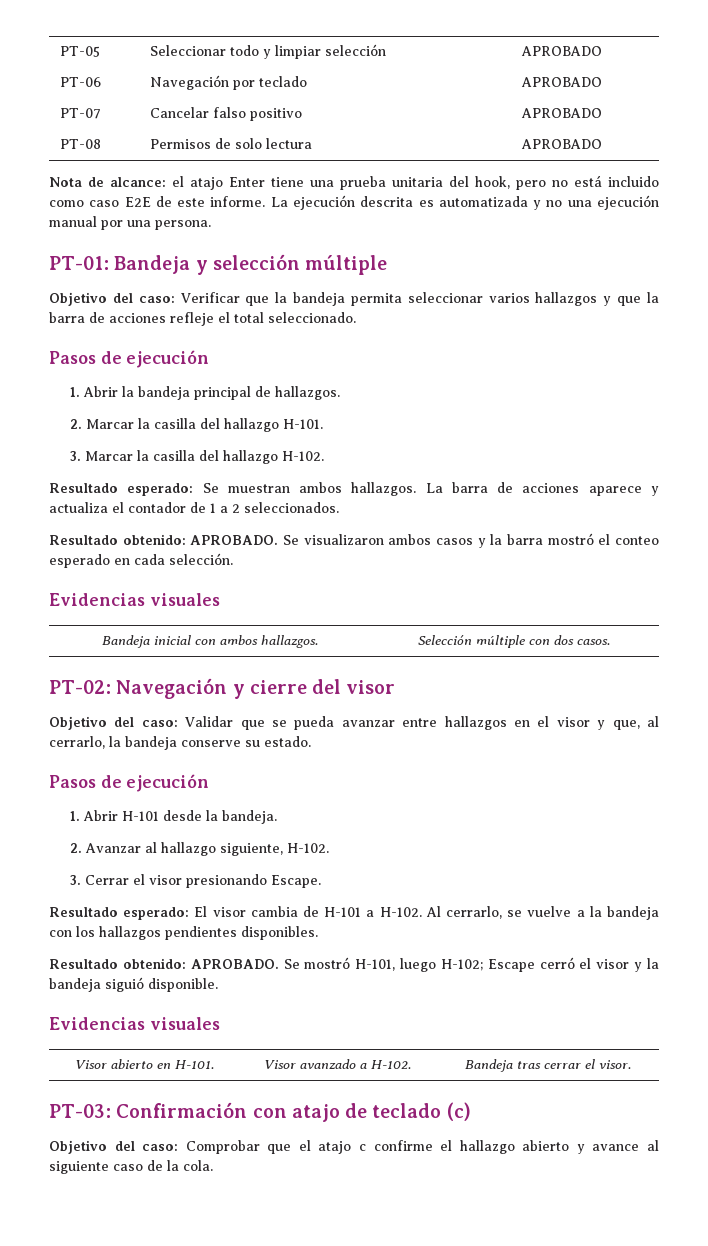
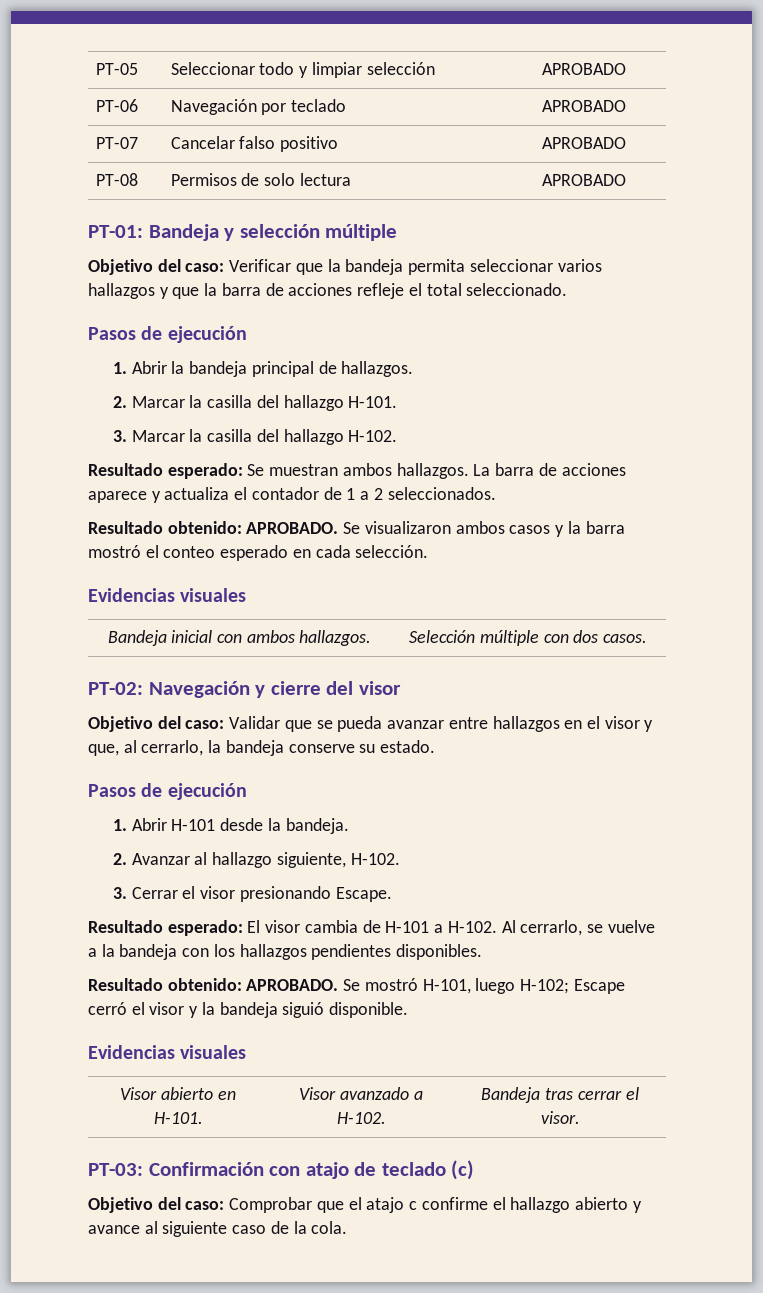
- Nota de alcance: el atajo Enter tiene una prueba unitaria del hook, pero no está incluido como caso E2E de este informe. La ejecución descrita es automatizada y no una ejecución manual por una persona.

